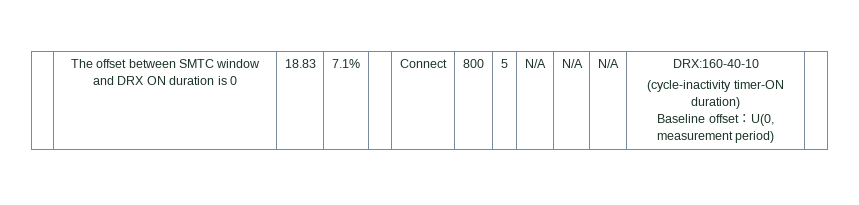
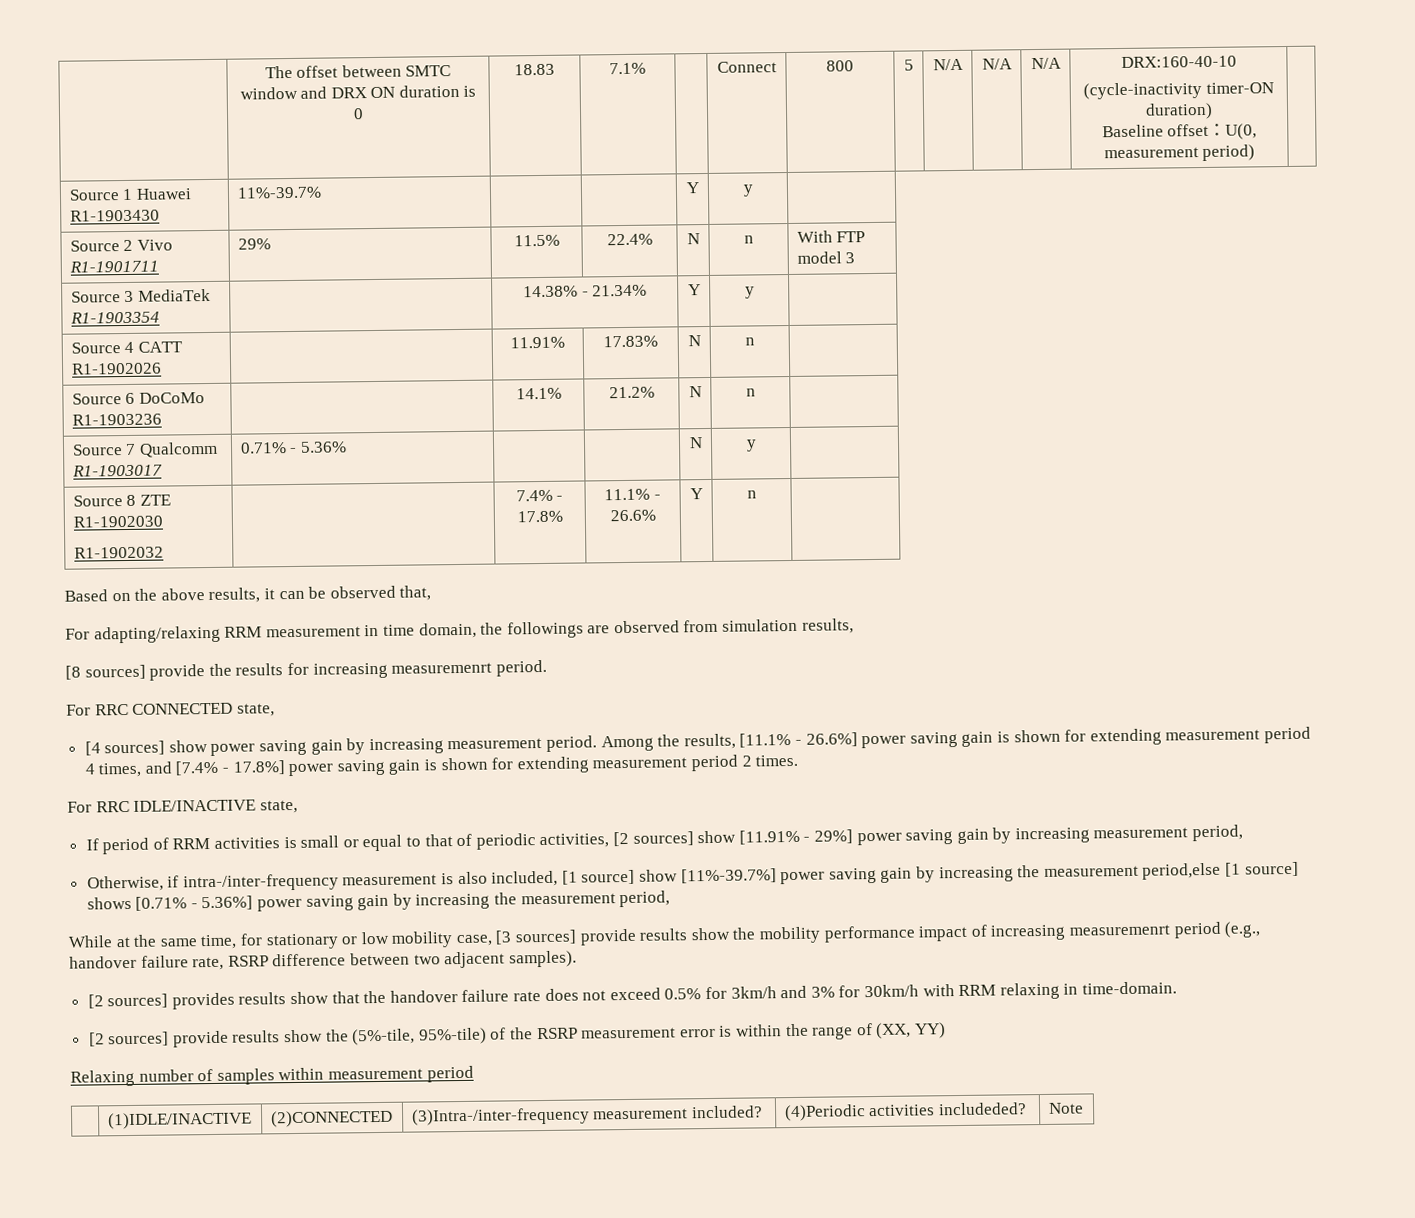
+ Source 1 Huawei R1-1903430 | 11%-39.7% | | | Y | y |
+ Source 2 Vivo R1-1901711 | 29% | 11.5% | 22.4% | N | n | With FTP model 3
+ Source 3 MediaTek R1-1903354 | | 14.38% - 21.34% | Y | y |
+ Source 4 CATT R1-1902026 | | 11.91% | 17.83% | N | n |
+ Source 6 DoCoMo R1-1903236 | | 14.1% | 21.2% | N | n |
+ Source 7 Qualcomm R1-1903017 | 0.71% - 5.36% | | | N | y |
+ Source 8 ZTE R1-1902030
+ R1-1902032 | | 7.4% - 17.8% | 11.1% - 26.6% | Y | n |
+ Based on the above results, it can be observed that,
+ For adapting/relaxing RRM measurement in time domain, the followings are observed from simulation results,
+ [8 sources] provide the results for increasing measuremenrt period.
+ For RRC CONNECTED state,
+ [4 sources] show power saving gain by increasing measurement period. Among the results, [11.1% - 26.6%] power saving gain is shown for extending measurement period 4 times, and [7.4% - 17.8%] power saving gain is shown for extending measurement period 2 times.
+ For RRC IDLE/INACTIVE state,
+ If period of RRM activities is small or equal to that of periodic activities, [2 sources] show [11.91% - 29%] power saving gain by increasing measurement period,
+ Otherwise, if intra-/inter-frequency measurement is also included, [1 source] show [11%-39.7%] power saving gain by increasing the measurement period,else [1 source] shows [0.71% - 5.36%] power saving gain by increasing the measurement period,
+ While at the same time, for stationary or low mobility case, [3 sources] provide results show the mobility performance impact of increasing measuremenrt period (e.g., handover failure rate, RSRP difference between two adjacent samples).
+ [2 sources] provides results show that the handover failure rate does not exceed 0.5% for 3km/h and 3% for 30km/h with RRM relaxing in time-domain.
+ [2 sources] provide results show the (5%-tile, 95%-tile) of the RSRP measurement error is within the range of (XX, YY)
+ Relaxing number of samples within measurement period
+ | (1)IDLE/INACTIVE | (2)CONNECTED | (3)Intra-/inter-frequency measurement included? | (4)Periodic activities includeded? | Note

